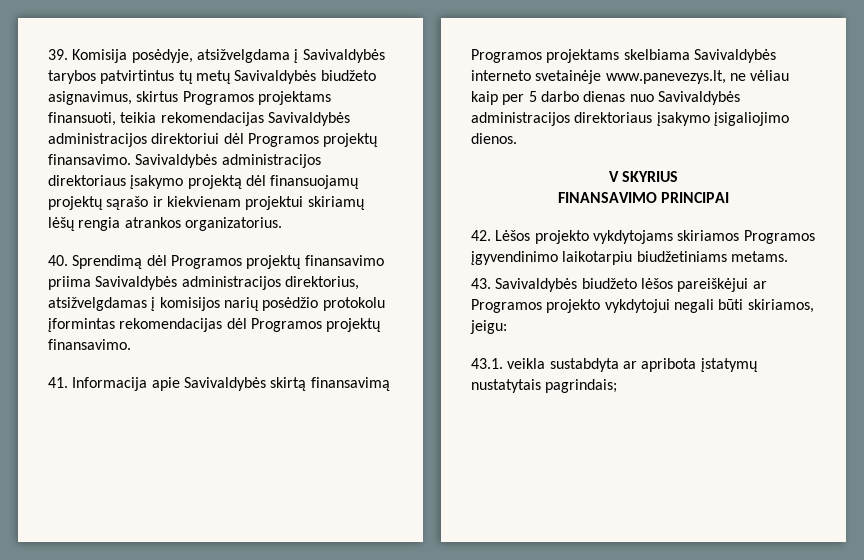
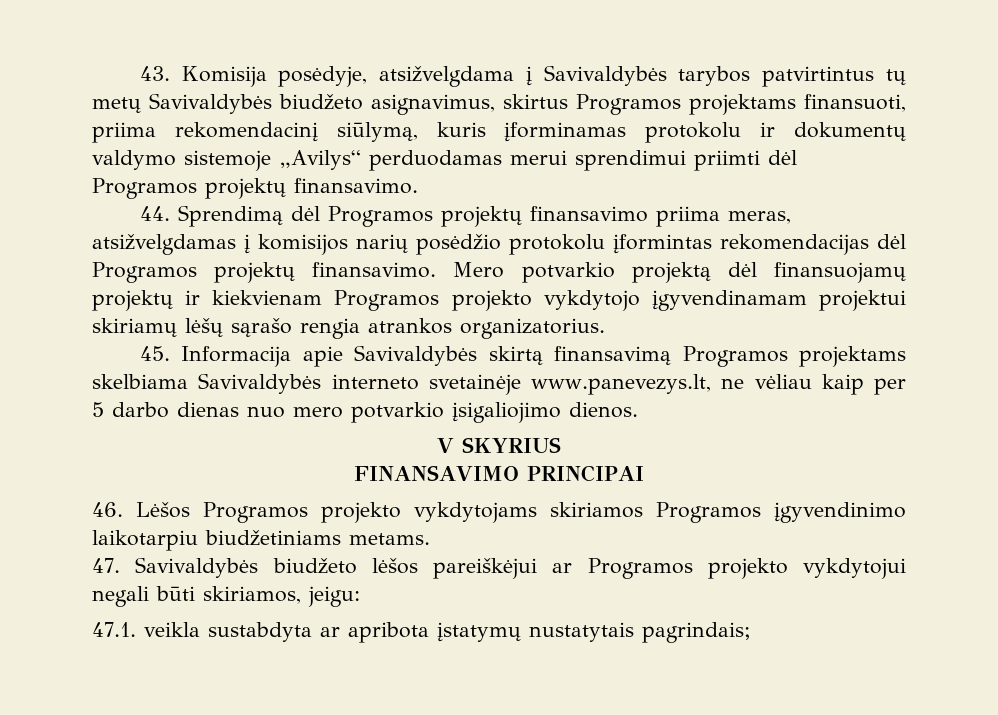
- 39. Komisija posėdyje, atsižvelgdama į Savivaldybės tarybos patvirtintus tų metų Savivaldybės biudžeto asignavimus, skirtus Programos projektams finansuoti, teikia rekomendacijas Savivaldybės administracijos direktoriui dėl Programos projektų finansavimo. Savivaldybės administracijos direktoriaus įsakymo projektą dėl finansuojamų projektų sąrašo ir kiekvienam projektui skiriamų lėšų rengia atrankos organizatorius.
- 40. Sprendimą dėl Programos projektų finansavimo priima Savivaldybės administracijos direktorius, atsižvelgdamas į komisijos narių posėdžio protokolu įformintas rekomendacijas dėl Programos projektų finansavimo.
- 41. Informacija apie Savivaldybės skirtą finansavimą Programos projektams skelbiama Savivaldybės interneto svetainėje www.panevezys.lt, ne vėliau kaip per 5 darbo dienas nuo Savivaldybės administracijos direktoriaus įsakymo įsigaliojimo dienos.
+ 43. Komisija posėdyje, atsižvelgdama į Savivaldybės tarybos patvirtintus tų metų Savivaldybės biudžeto asignavimus, skirtus Programos projektams finansuoti, priima rekomendacinį siūlymą, kuris įforminamas protokolu ir dokumentų valdymo sistemoje „Avilys“ perduodamas merui sprendimui priimti dėl Programos projektų finansavimo.
+ 44. Sprendimą dėl Programos projektų finansavimo priima meras, atsižvelgdamas į komisijos narių posėdžio protokolu įformintas rekomendacijas dėl Programos projektų finansavimo. Mero potvarkio projektą dėl finansuojamų projektų ir kiekvienam Programos projekto vykdytojo įgyvendinamam projektui skiriamų lėšų sąrašo rengia atrankos organizatorius.
+ 45. Informacija apie Savivaldybės skirtą finansavimą Programos projektams skelbiama Savivaldybės interneto svetainėje www.panevezys.lt, ne vėliau kaip per 5 darbo dienas nuo mero potvarkio įsigaliojimo dienos.
- 42. Lėšos projekto vykdytojams skiriamos Programos įgyvendinimo laikotarpiu biudžetiniams metams.
+ 46. Lėšos Programos projekto vykdytojams skiriamos Programos įgyvendinimo laikotarpiu biudžetiniams metams.
- 43. Savivaldybės biudžeto lėšos pareiškėjui ar Programos projekto vykdytojui negali būti skiriamos, jeigu:
+ 47. Savivaldybės biudžeto lėšos pareiškėjui ar Programos projekto vykdytojui negali būti skiriamos, jeigu:
- 43.1. veikla sustabdyta ar apribota įstatymų nustatytais pagrindais;
+ 47.1. veikla sustabdyta ar apribota įstatymų nustatytais pagrindais;

